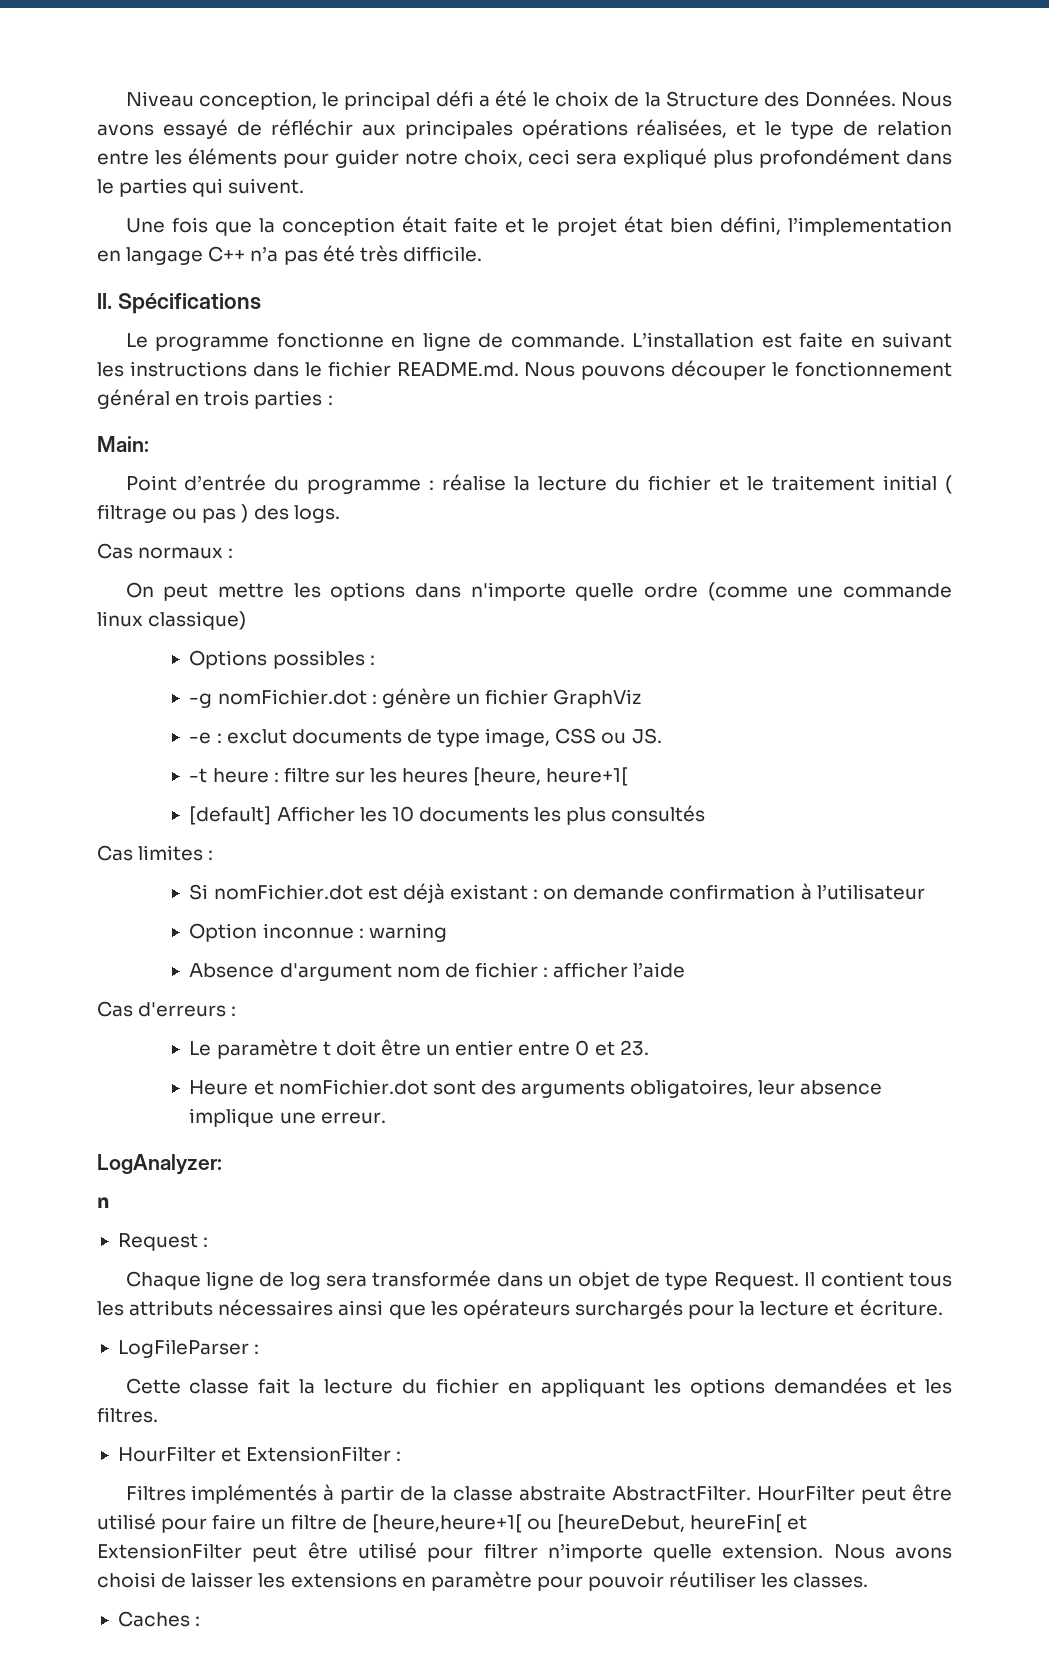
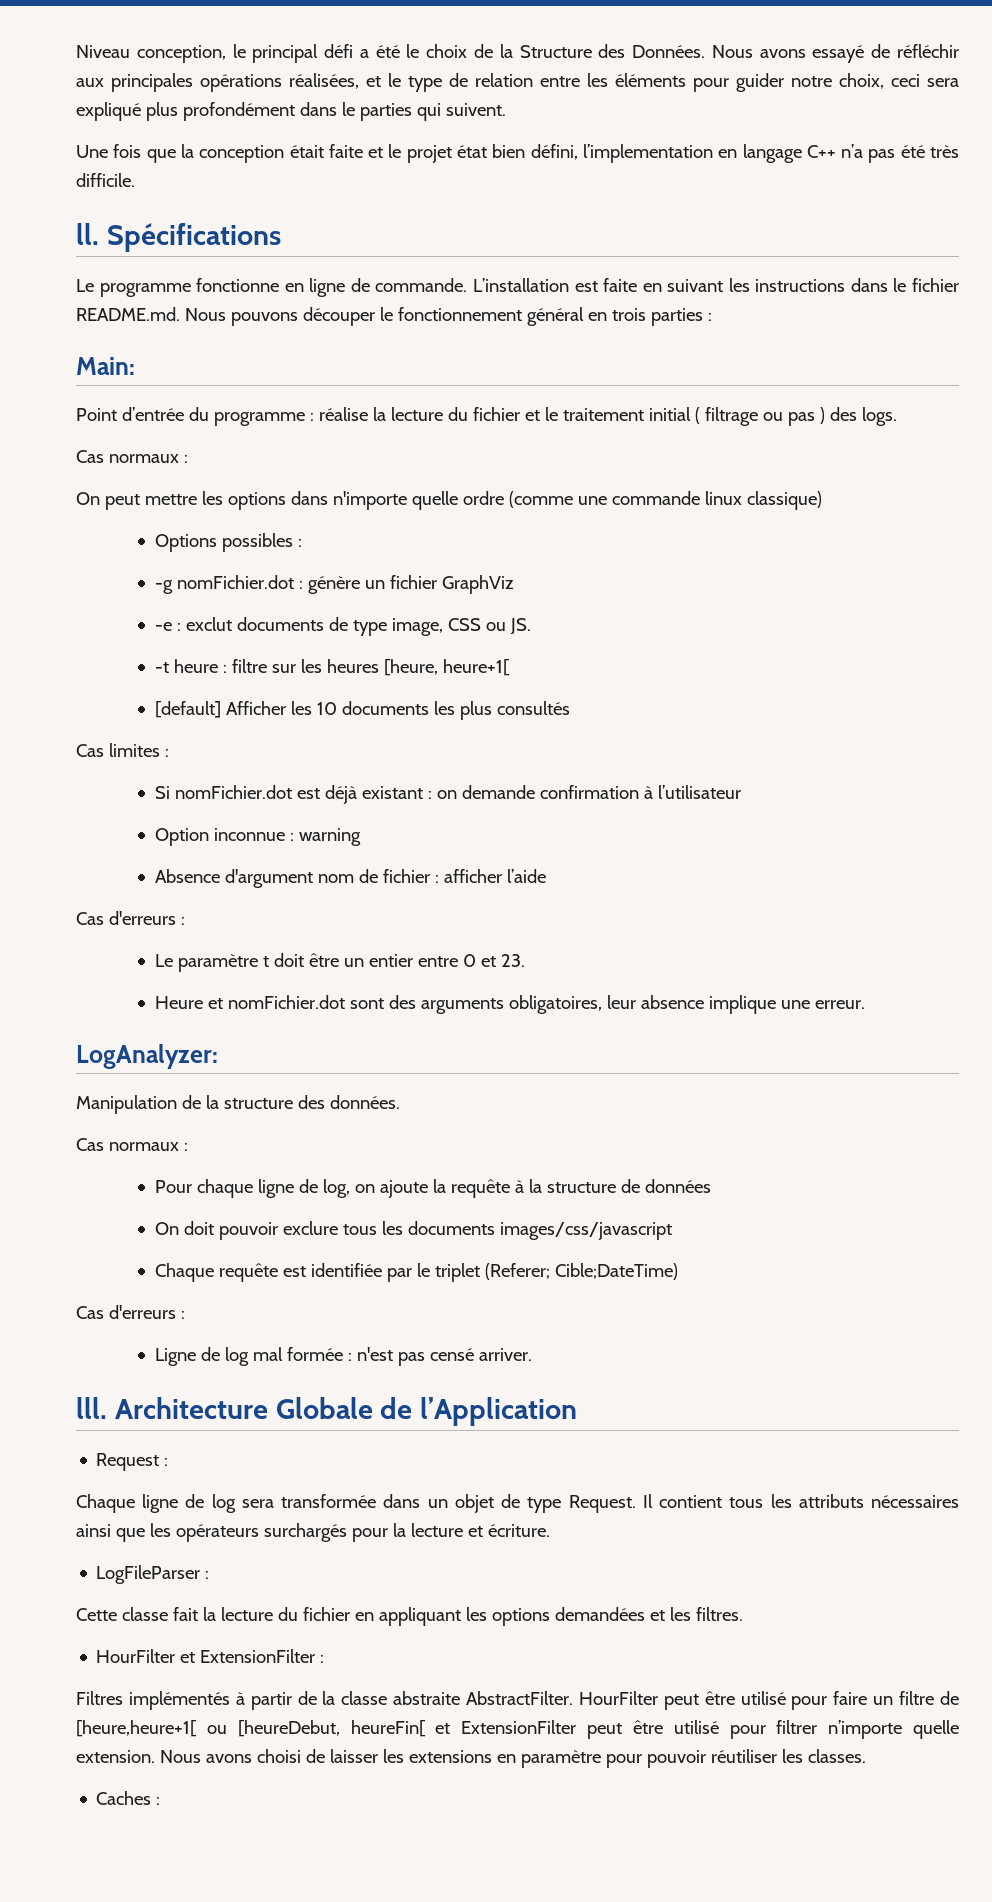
- n
+ Manipulation de la structure des données.
+ Cas normaux :
+ Pour chaque ligne de log, on ajoute la requête à la structure de données
+ On doit pouvoir exclure tous les documents images/css/javascript
+ Chaque requête est identifiée par le triplet (Referer; Cible;DateTime)
+ Cas d'erreurs :
+ Ligne de log mal formée : n'est pas censé arriver.
+ lll. Architecture Globale de l’Application

